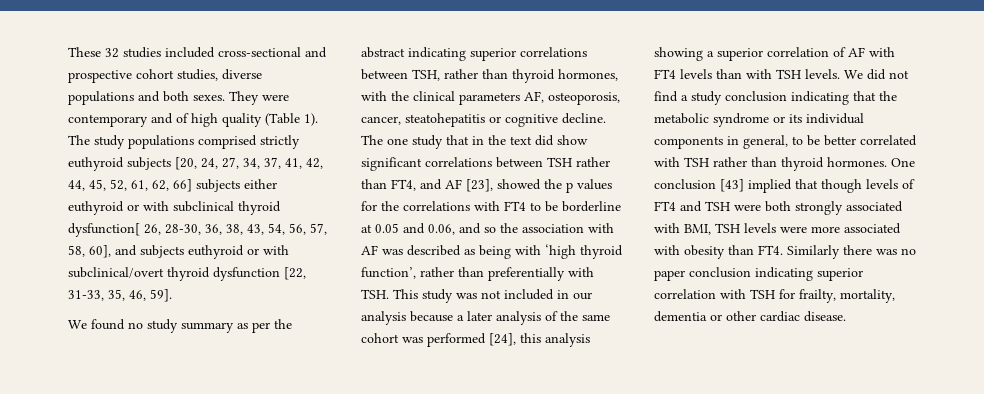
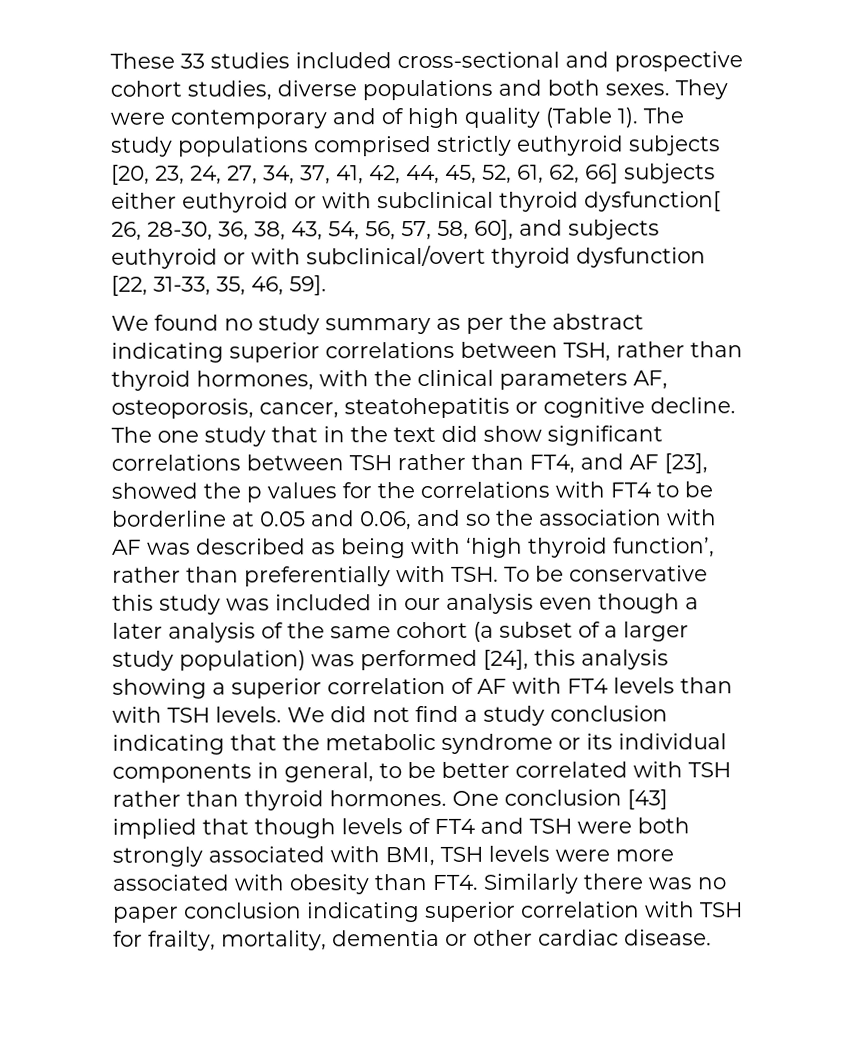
- These 32 studies included cross-sectional and prospective cohort studies, diverse populations and both sexes.
+ These 33 studies included cross-sectional and prospective cohort studies, diverse populations and both sexes.
- The study populations comprised strictly euthyroid subjects [20, 24, 27, 34, 37, 41, 42, 44, 45, 52, 61, 62, 66] subjects either euthyroid or with subclinical thyroid dysfunction[ 26, 28-30, 36, 38, 43, 54, 56, 57, 58, 60], and subjects euthyroid or with subclinical/overt thyroid dysfunction [22, 31-33, 35, 46, 59].
+ The study populations comprised strictly euthyroid subjects [20, 23, 24, 27, 34, 37, 41, 42, 44, 45, 52, 61, 62, 66] subjects either euthyroid or with subclinical thyroid dysfunction[ 26, 28-30, 36, 38, 43, 54, 56, 57, 58, 60], and subjects euthyroid or with subclinical/overt thyroid dysfunction [22, 31-33, 35, 46, 59].
- The one study that in the text did show significant correlations between TSH rather than FT4, and AF [23], showed the p values for the correlations with FT4 to be borderline at 0.05 and 0.06, and so the association with AF was described as being with ‘high thyroid function’, rather than preferentially with TSH. This study was not included in our analysis because a later analysis of the same cohort was performed [24], this analysis showing a superior correlation of AF with FT4 levels than with TSH levels.
+ The one study that in the text did show significant correlations between TSH rather than FT4, and AF [23], showed the p values for the correlations with FT4 to be borderline at 0.05 and 0.06, and so the association with AF was described as being with ‘high thyroid function’, rather than preferentially with TSH. To be conservative this study was included in our analysis even though a later analysis of the same cohort (a subset of a larger study population) was performed [24], this analysis showing a superior correlation of AF with FT4 levels than with TSH levels.

